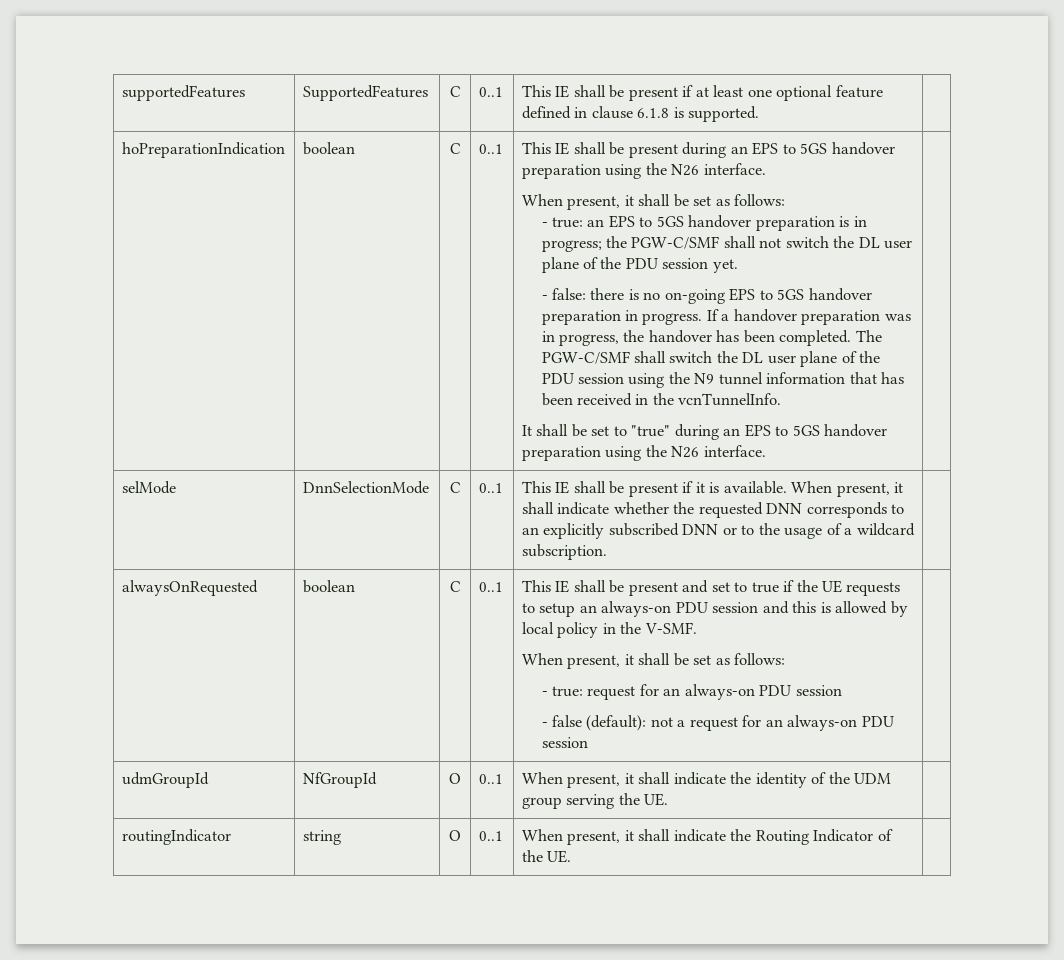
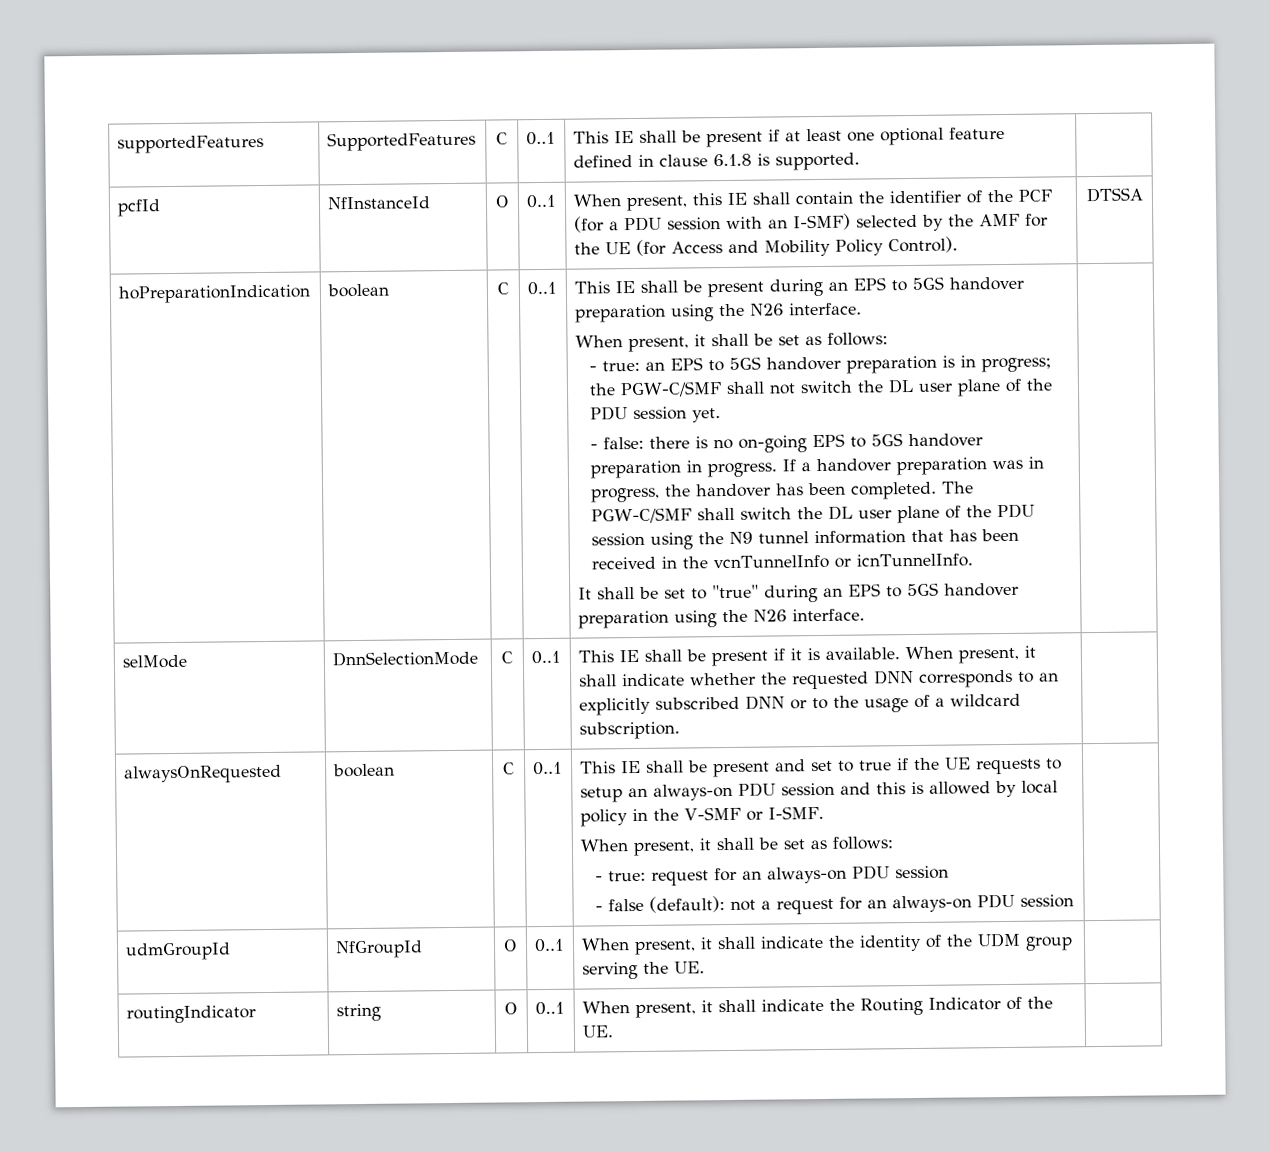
+ pcfId | NfInstanceId | O | 0..1 | When present, this IE shall contain the identifier of the PCF (for a PDU session with an I-SMF) selected by the AMF for the UE (for Access and Mobility Policy Control). | DTSSA
- The PGW-C/SMF shall switch the DL user plane of the PDU session using the N9 tunnel information that has been received in the vcnTunnelInfo.
+ The PGW-C/SMF shall switch the DL user plane of the PDU session using the N9 tunnel information that has been received in the vcnTunnelInfo or icnTunnelInfo.
- This IE shall be present and set to true if the UE requests to setup an always-on PDU session and this is allowed by local policy in the V-SMF.
+ This IE shall be present and set to true if the UE requests to setup an always-on PDU session and this is allowed by local policy in the V-SMF or I-SMF.

